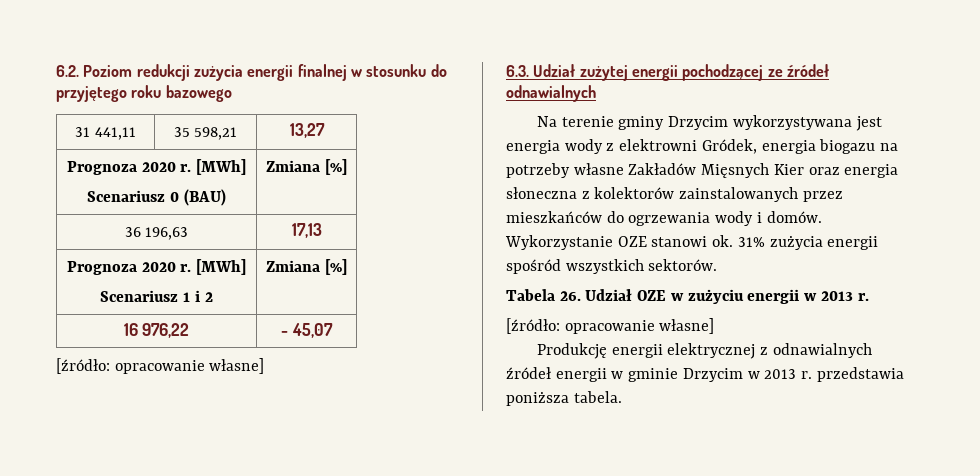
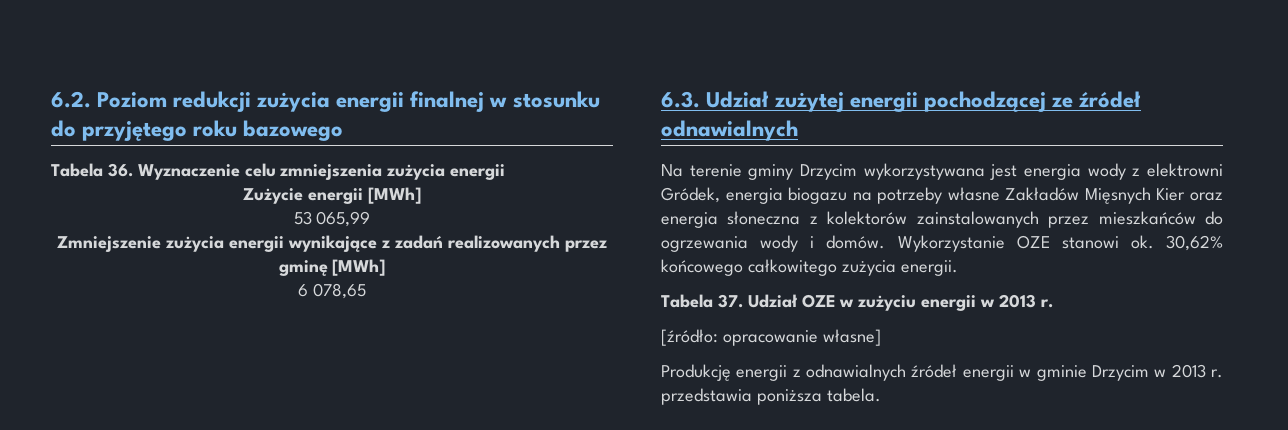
- 31 441,11 | 35 598,21 | 13,27
- Prognoza 2020 r. [MWh]
- Scenariusz 0 (BAU) | Zmiana [%]
- 36 196,63 | 17,13
- Prognoza 2020 r. [MWh]
- Scenariusz 1 i 2 | Zmiana [%]
- 16 976,22 | - 45,07
- [źródło: opracowanie własne]
+ Tabela 36. Wyznaczenie celu zmniejszenia zużycia energii
+ Zużycie energii [MWh]
+ 53 065,99
+ Zmniejszenie zużycia energii wynikające z zadań realizowanych przez gminę [MWh]
+ 6 078,65
- 31% zużycia energii spośród wszystkich sektorów.
- Tabela 26. Udział OZE w zużyciu energii w 2013 r.
+ 30,62% końcowego całkowitego zużycia energii.
+ Tabela 37. Udział OZE w zużyciu energii w 2013 r.
- Produkcję energii elektrycznej z odnawialnych źródeł energii w gminie Drzycim w 2013 r. przedstawia poniższa tabela.
+ Produkcję energii z odnawialnych źródeł energii w gminie Drzycim w 2013 r. przedstawia poniższa tabela.

